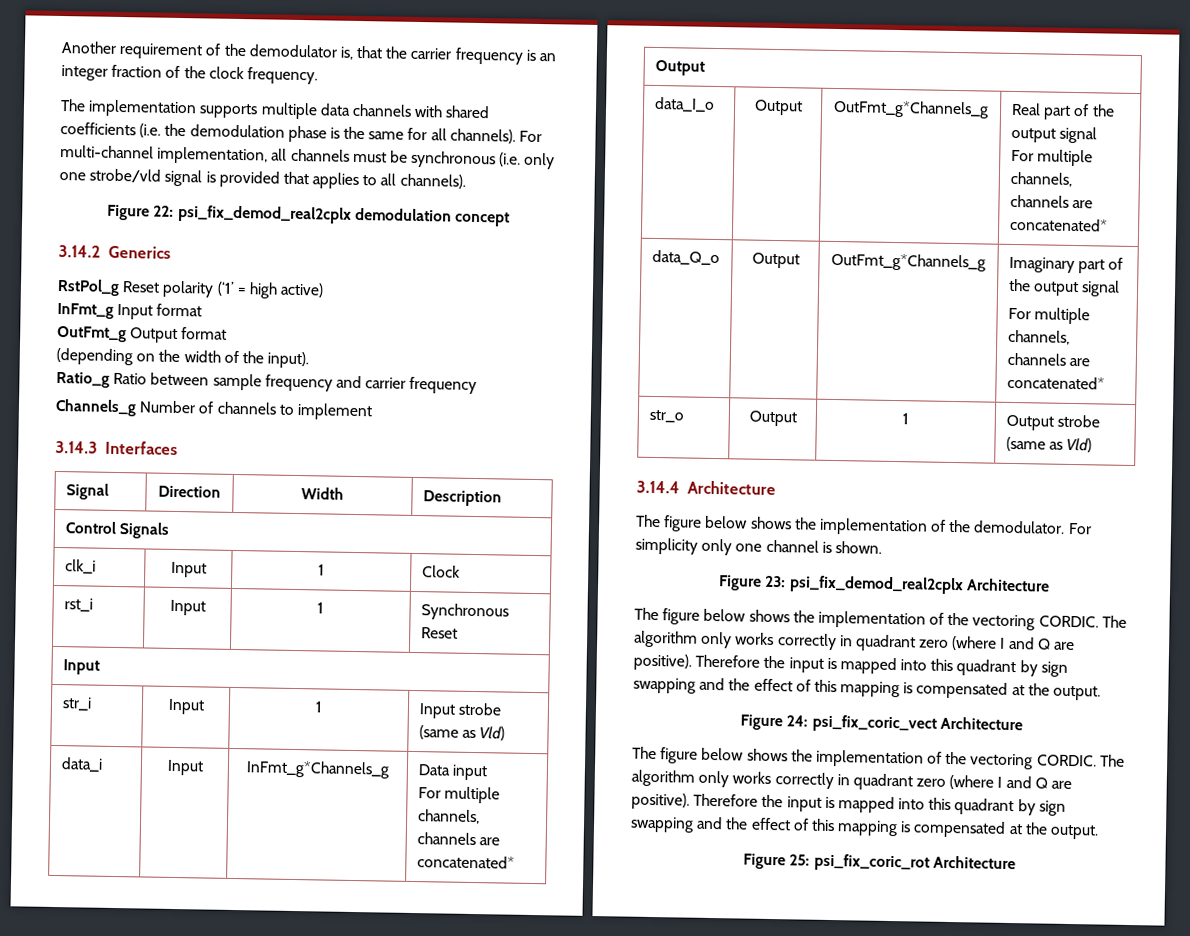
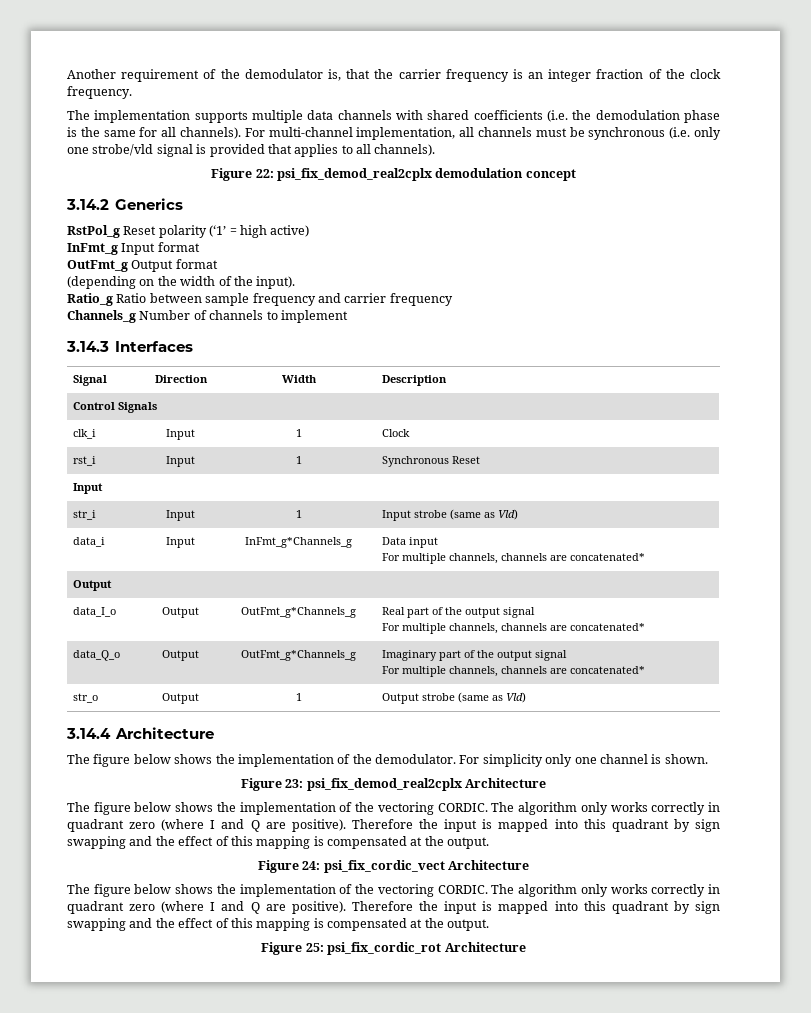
- Figure 24: psi_fix_coric_vect Architecture
+ Figure 24: psi_fix_cordic_vect Architecture
- Figure 25: psi_fix_coric_rot Architecture
+ Figure 25: psi_fix_cordic_rot Architecture

